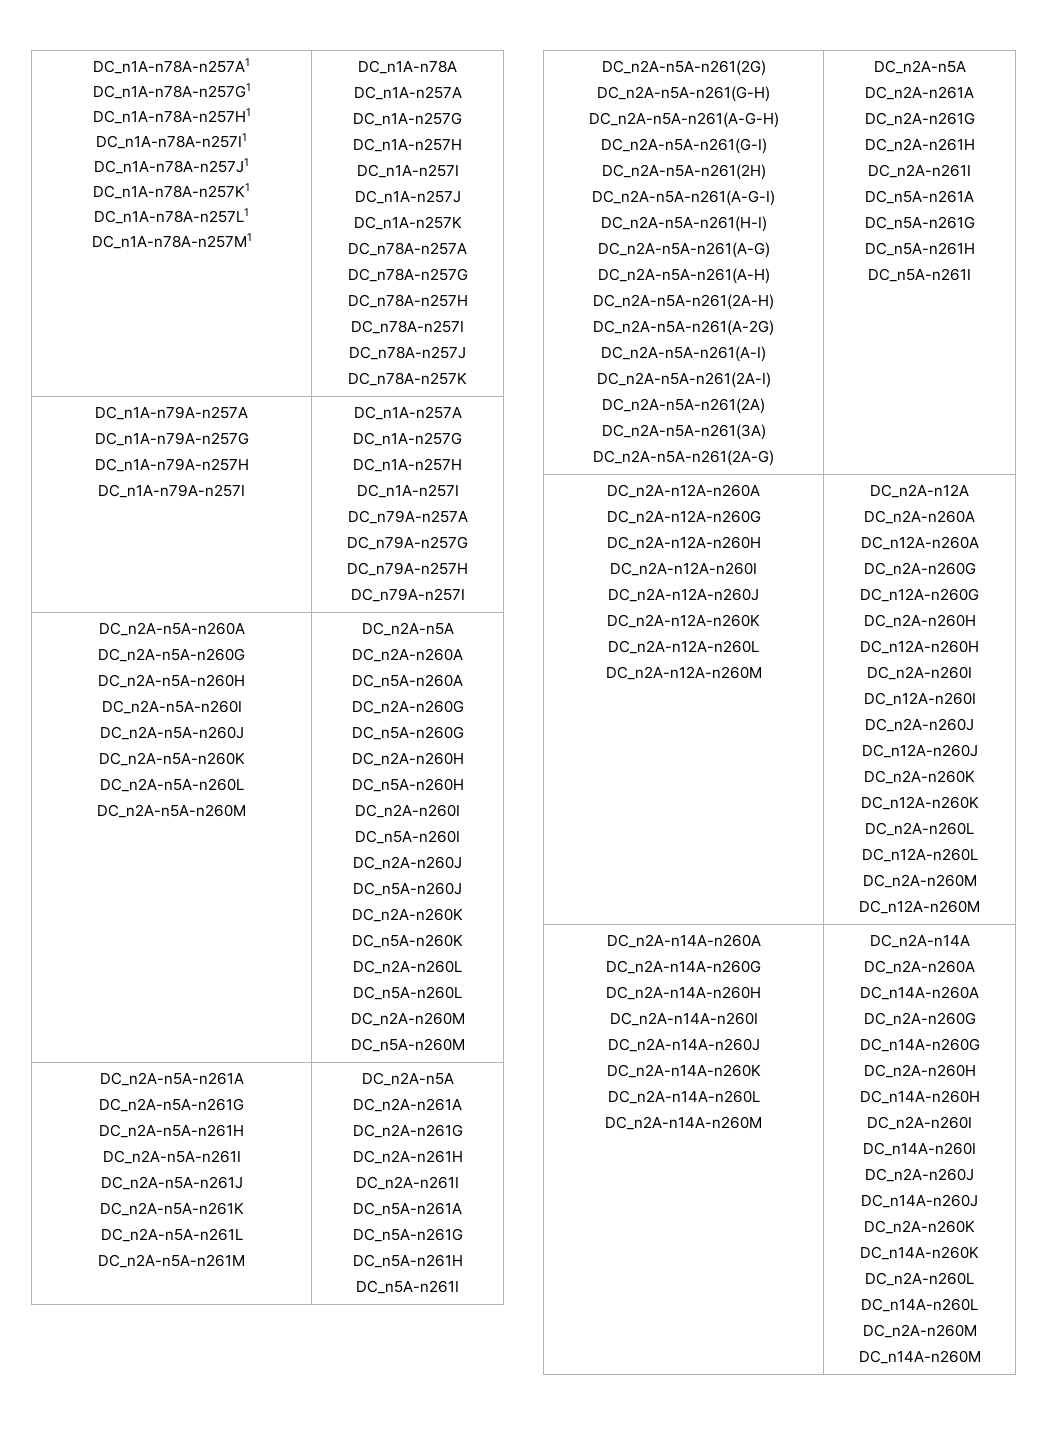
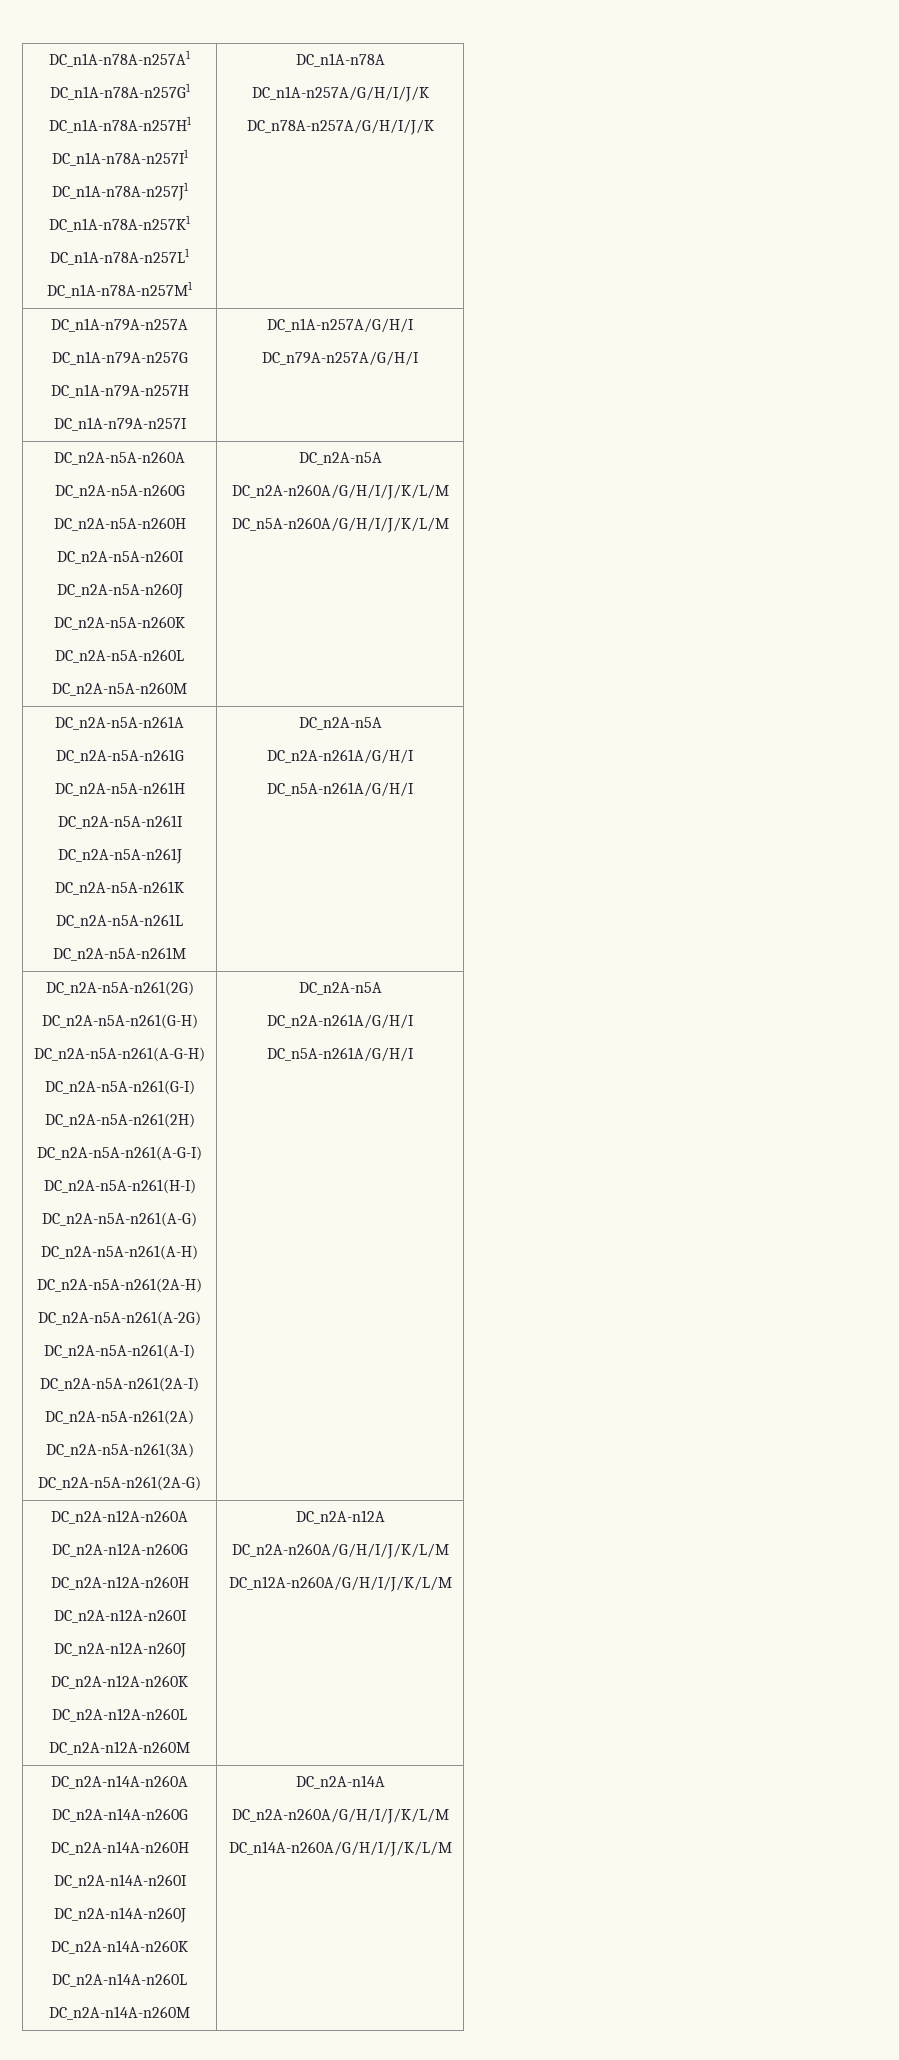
  DC_n1A-n78A-n257A1
  DC_n1A-n78A-n257G1
  DC_n1A-n78A-n257H1
  DC_n1A-n78A-n257I1
  DC_n1A-n78A-n257J1
  DC_n1A-n78A-n257K1
  DC_n1A-n78A-n257L1
  DC_n1A-n78A-n257M1 | DC_n1A-n78A
- DC_n1A-n257A
- DC_n1A-n257G
- DC_n1A-n257H
- DC_n1A-n257I
- DC_n1A-n257J
- DC_n1A-n257K
- DC_n78A-n257A
- DC_n78A-n257G
- DC_n78A-n257H
- DC_n78A-n257I
- DC_n78A-n257J
- DC_n78A-n257K
+ DC_n1A-n257A/G/H/I/J/K
+ DC_n78A-n257A/G/H/I/J/K
  DC_n1A-n79A-n257A
  DC_n1A-n79A-n257G
  DC_n1A-n79A-n257H
- DC_n1A-n79A-n257I | DC_n1A-n257A
- DC_n1A-n257G
- DC_n1A-n257H
- DC_n1A-n257I
- DC_n79A-n257A
- DC_n79A-n257G
- DC_n79A-n257H
- DC_n79A-n257I
+ DC_n1A-n79A-n257I | DC_n1A-n257A/G/H/I
+ DC_n79A-n257A/G/H/I
  DC_n2A-n5A-n260A
  DC_n2A-n5A-n260G
  DC_n2A-n5A-n260H
  DC_n2A-n5A-n260I
  DC_n2A-n5A-n260J
  DC_n2A-n5A-n260K
  DC_n2A-n5A-n260L
  DC_n2A-n5A-n260M | DC_n2A-n5A
- DC_n2A-n260A
- DC_n5A-n260A
- DC_n2A-n260G
- DC_n5A-n260G
- DC_n2A-n260H
- DC_n5A-n260H
- DC_n2A-n260I
- DC_n5A-n260I
- DC_n2A-n260J
- DC_n5A-n260J
- DC_n2A-n260K
- DC_n5A-n260K
- DC_n2A-n260L
- DC_n5A-n260L
- DC_n2A-n260M
- DC_n5A-n260M
+ DC_n2A-n260A/G/H/I/J/K/L/M
+ DC_n5A-n260A/G/H/I/J/K/L/M
  DC_n2A-n5A-n261A
  DC_n2A-n5A-n261G
  DC_n2A-n5A-n261H
  DC_n2A-n5A-n261I
  DC_n2A-n5A-n261J
  DC_n2A-n5A-n261K
  DC_n2A-n5A-n261L
  DC_n2A-n5A-n261M | DC_n2A-n5A
- DC_n2A-n261A
- DC_n2A-n261G
- DC_n2A-n261H
- DC_n2A-n261I
- DC_n5A-n261A
- DC_n5A-n261G
- DC_n5A-n261H
- DC_n5A-n261I
+ DC_n2A-n261A/G/H/I
+ DC_n5A-n261A/G/H/I
  DC_n2A-n5A-n261(2G)
  DC_n2A-n5A-n261(G-H)
  DC_n2A-n5A-n261(A-G-H)
  DC_n2A-n5A-n261(G-I)
  DC_n2A-n5A-n261(2H)
  DC_n2A-n5A-n261(A-G-I)
  DC_n2A-n5A-n261(H-I)
  DC_n2A-n5A-n261(A-G)
  DC_n2A-n5A-n261(A-H)
  DC_n2A-n5A-n261(2A-H)
  DC_n2A-n5A-n261(A-2G)
  DC_n2A-n5A-n261(A-I)
  DC_n2A-n5A-n261(2A-I)
  DC_n2A-n5A-n261(2A)
  DC_n2A-n5A-n261(3A)
  DC_n2A-n5A-n261(2A-G) | DC_n2A-n5A
- DC_n2A-n261A
- DC_n2A-n261G
- DC_n2A-n261H
- DC_n2A-n261I
- DC_n5A-n261A
- DC_n5A-n261G
- DC_n5A-n261H
- DC_n5A-n261I
+ DC_n2A-n261A/G/H/I
+ DC_n5A-n261A/G/H/I
  DC_n2A-n12A-n260A
  DC_n2A-n12A-n260G
  DC_n2A-n12A-n260H
  DC_n2A-n12A-n260I
  DC_n2A-n12A-n260J
  DC_n2A-n12A-n260K
  DC_n2A-n12A-n260L
  DC_n2A-n12A-n260M | DC_n2A-n12A
- DC_n2A-n260A
- DC_n12A-n260A
- DC_n2A-n260G
- DC_n12A-n260G
- DC_n2A-n260H
- DC_n12A-n260H
- DC_n2A-n260I
- DC_n12A-n260I
- DC_n2A-n260J
- DC_n12A-n260J
- DC_n2A-n260K
- DC_n12A-n260K
- DC_n2A-n260L
- DC_n12A-n260L
- DC_n2A-n260M
- DC_n12A-n260M
+ DC_n2A-n260A/G/H/I/J/K/L/M
+ DC_n12A-n260A/G/H/I/J/K/L/M
  DC_n2A-n14A-n260A
  DC_n2A-n14A-n260G
  DC_n2A-n14A-n260H
  DC_n2A-n14A-n260I
  DC_n2A-n14A-n260J
  DC_n2A-n14A-n260K
  DC_n2A-n14A-n260L
  DC_n2A-n14A-n260M | DC_n2A-n14A
- DC_n2A-n260A
- DC_n14A-n260A
- DC_n2A-n260G
- DC_n14A-n260G
- DC_n2A-n260H
- DC_n14A-n260H
- DC_n2A-n260I
- DC_n14A-n260I
- DC_n2A-n260J
- DC_n14A-n260J
- DC_n2A-n260K
- DC_n14A-n260K
- DC_n2A-n260L
- DC_n14A-n260L
- DC_n2A-n260M
- DC_n14A-n260M
+ DC_n2A-n260A/G/H/I/J/K/L/M
+ DC_n14A-n260A/G/H/I/J/K/L/M

